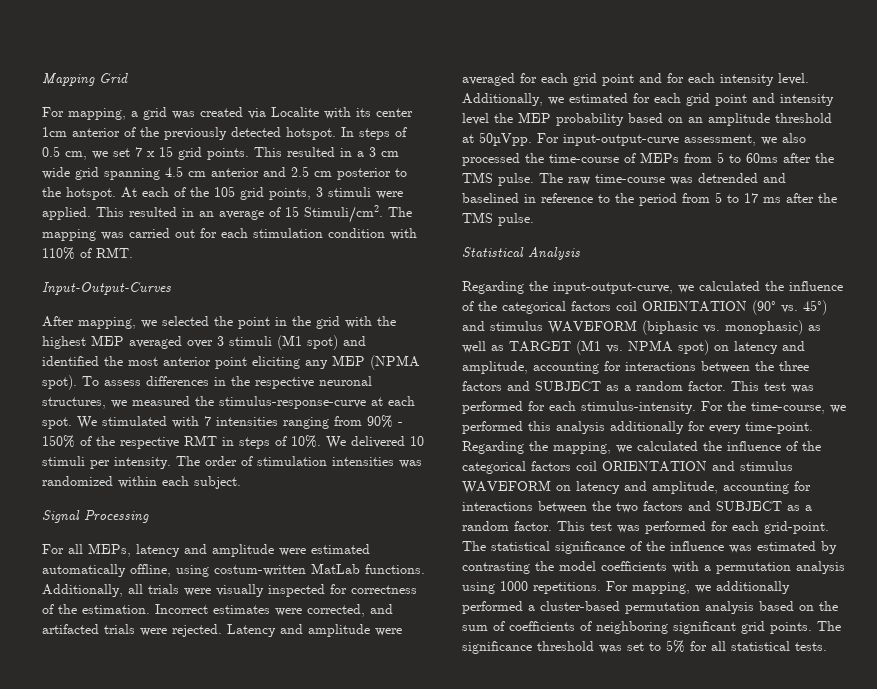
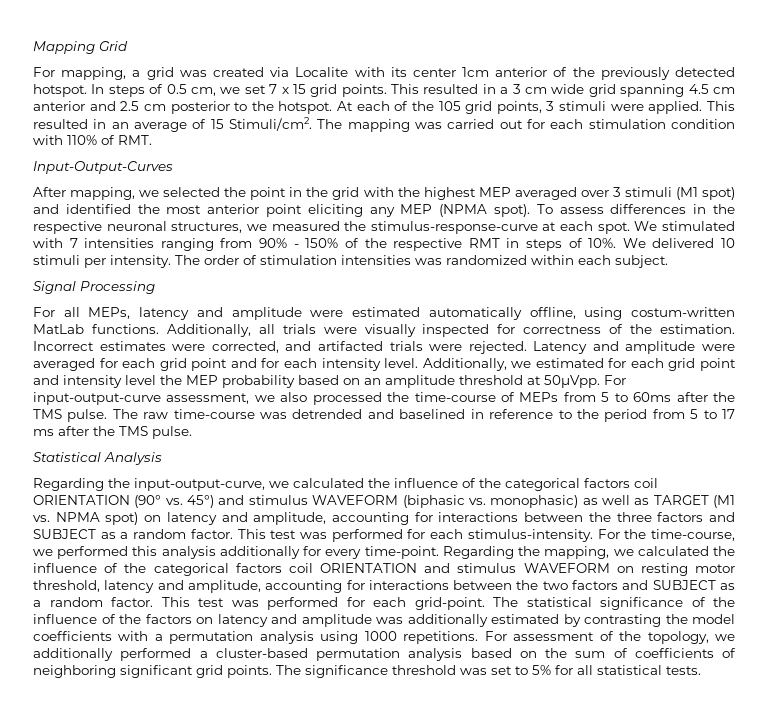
- Regarding the mapping, we calculated the influence of the categorical factors coil ORIENTATION and stimulus WAVEFORM on latency and amplitude, accounting for interactions between the two factors and SUBJECT as a random factor.
+ Regarding the mapping, we calculated the influence of the categorical factors coil ORIENTATION and stimulus WAVEFORM on resting motor threshold, latency and amplitude, accounting for interactions between the two factors and SUBJECT as a random factor.
- The statistical significance of the influence was estimated by contrasting the model coefficients with a permutation analysis using 1000 repetitions.
+ The statistical significance of the influence of the factors on latency and amplitude was additionally estimated by contrasting the model coefficients with a permutation analysis using 1000 repetitions.
- For mapping, we additionally performed a cluster-based permutation analysis based on the sum of coefficients of neighboring significant grid points.
+ For assessment of the topology, we additionally performed a cluster-based permutation analysis based on the sum of coefficients of neighboring significant grid points.

